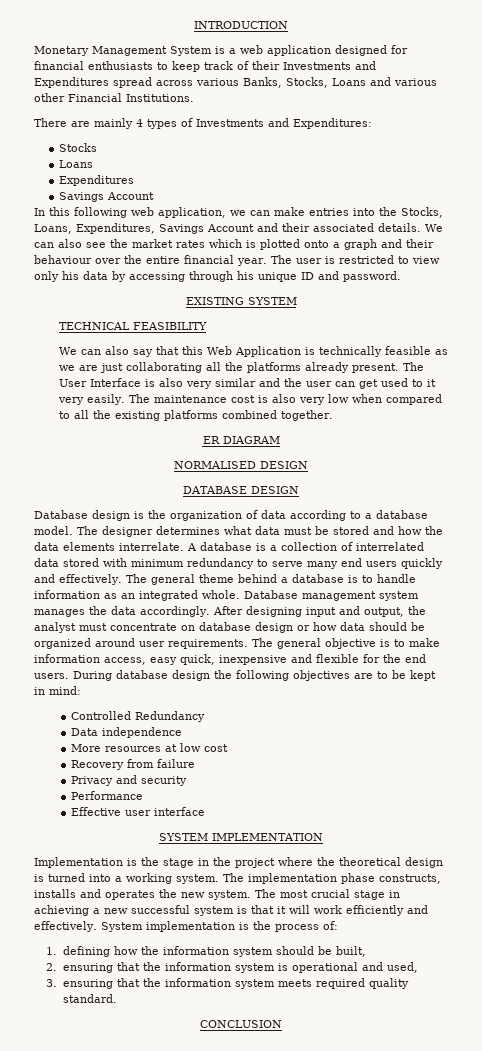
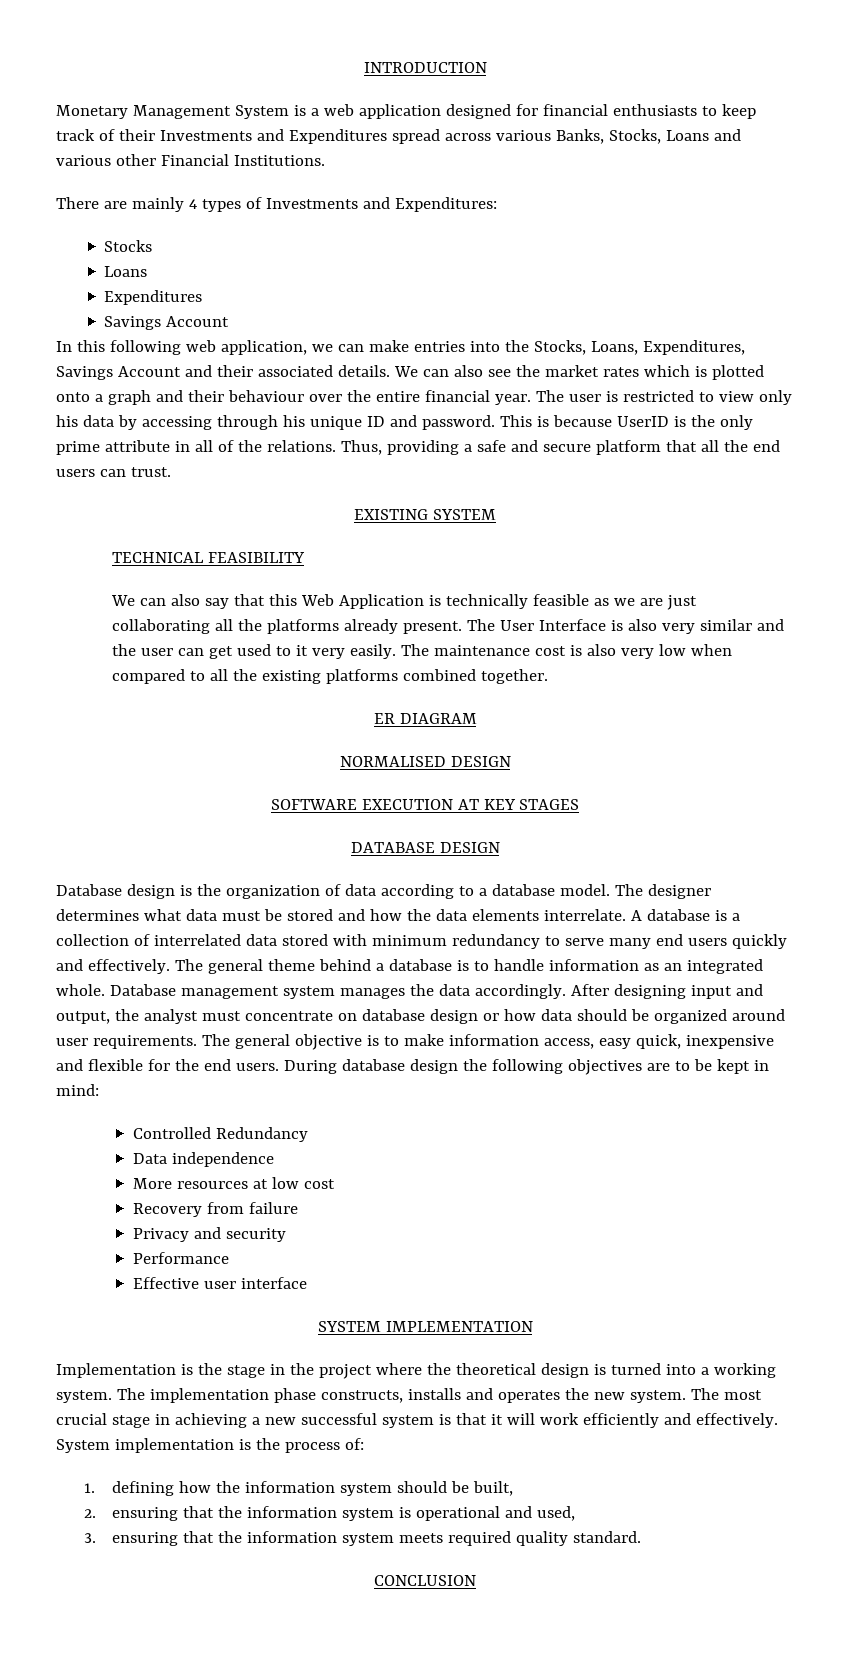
+ This is because UserID is the only prime attribute in all of the relations. Thus, providing a safe and secure platform that all the end users can trust.
+ SOFTWARE EXECUTION AT KEY STAGES

